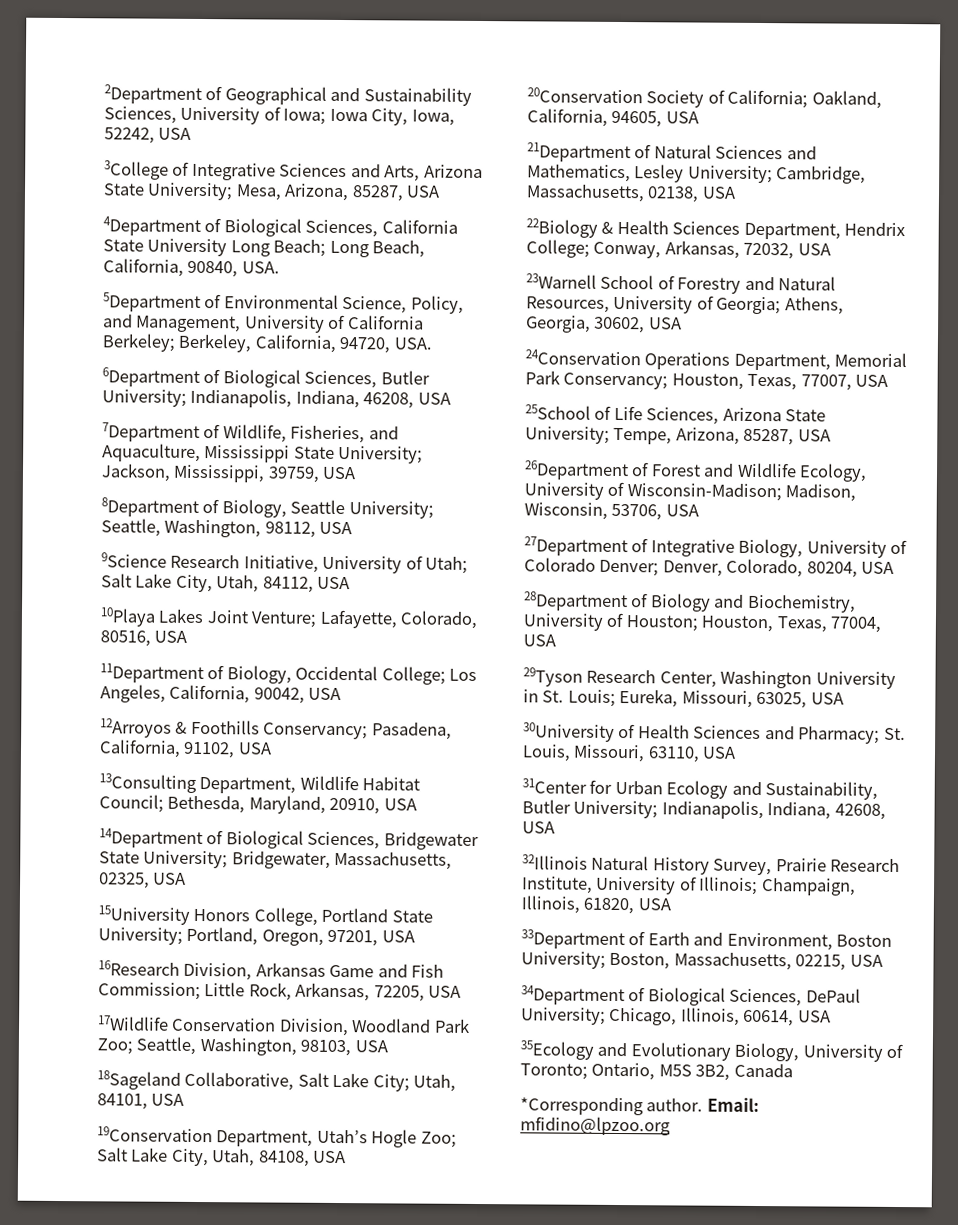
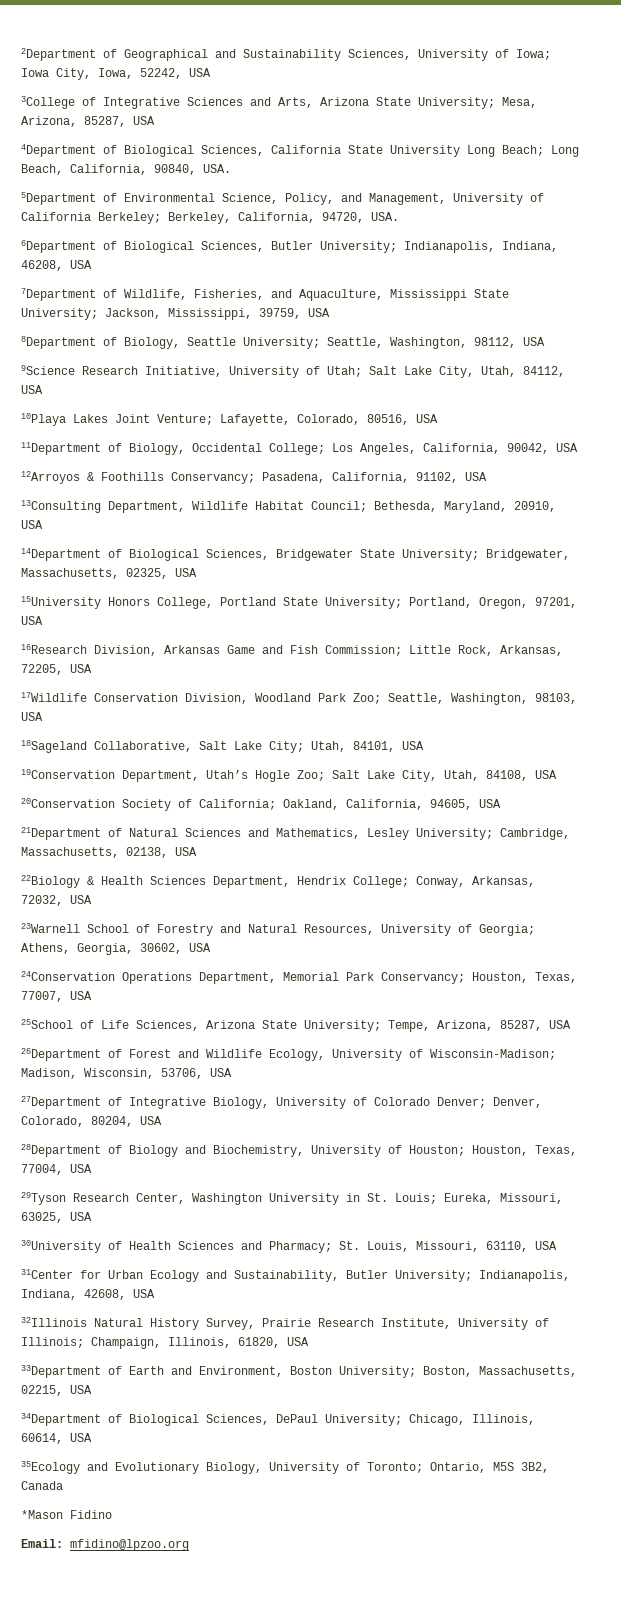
- *Corresponding author. Email: mfidino@lpzoo.org
+ *Mason Fidino
+ Email: mfidino@lpzoo.org

